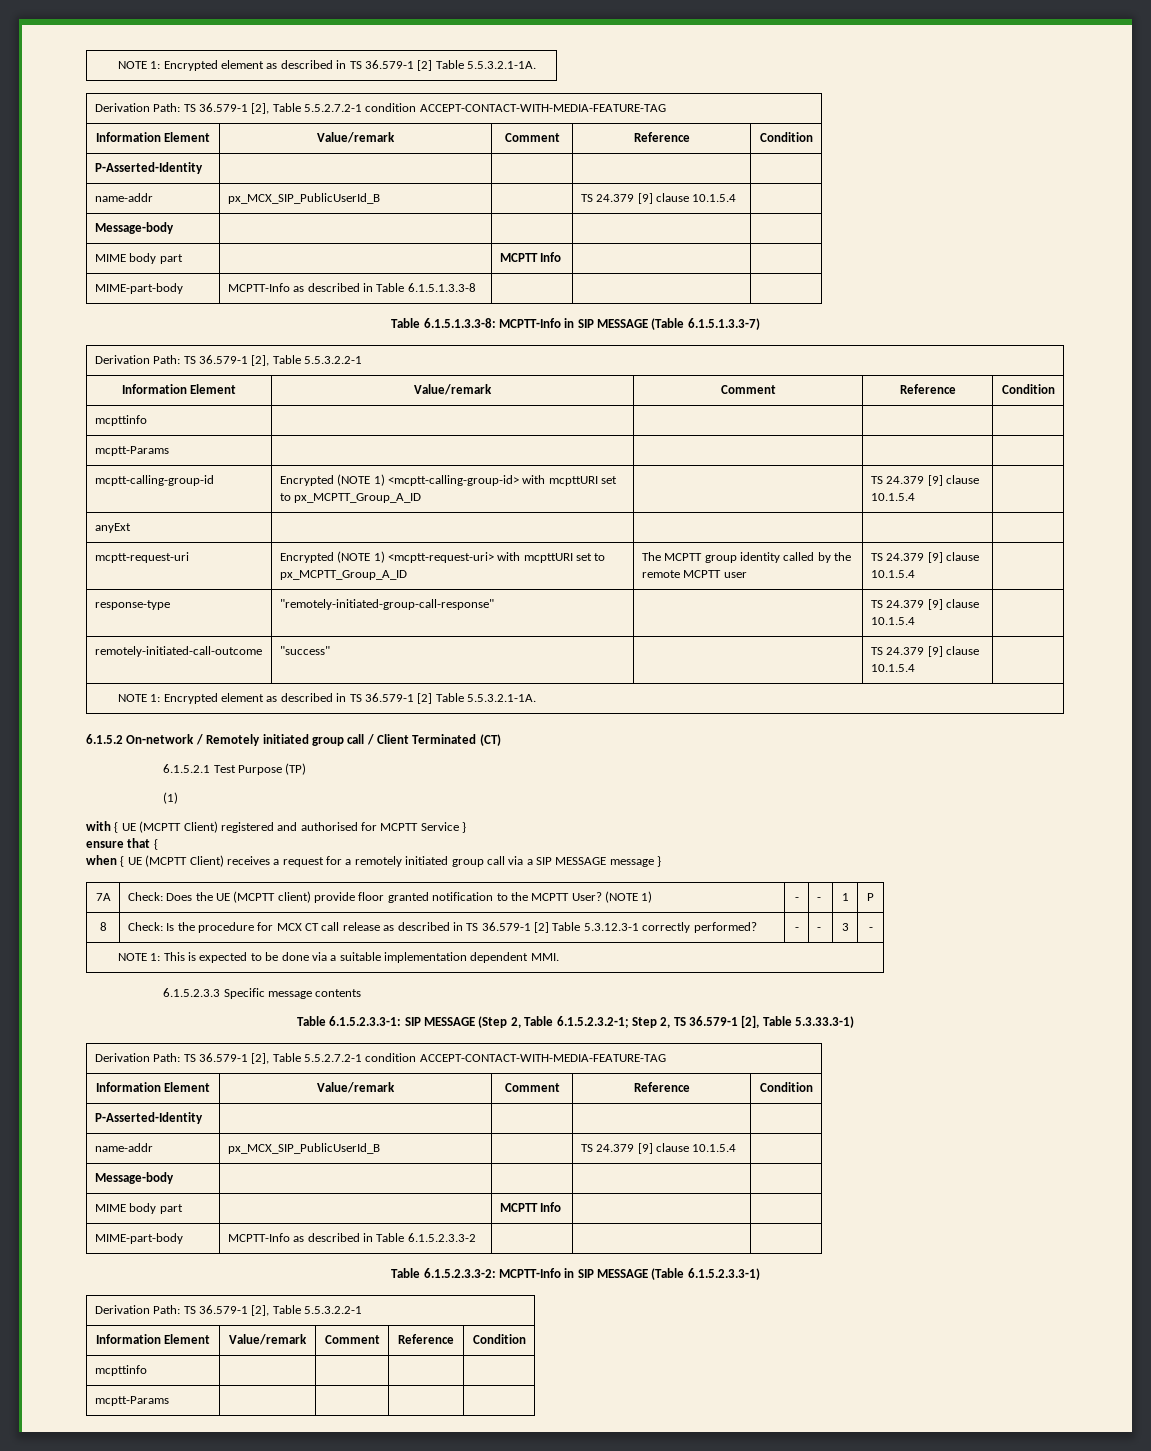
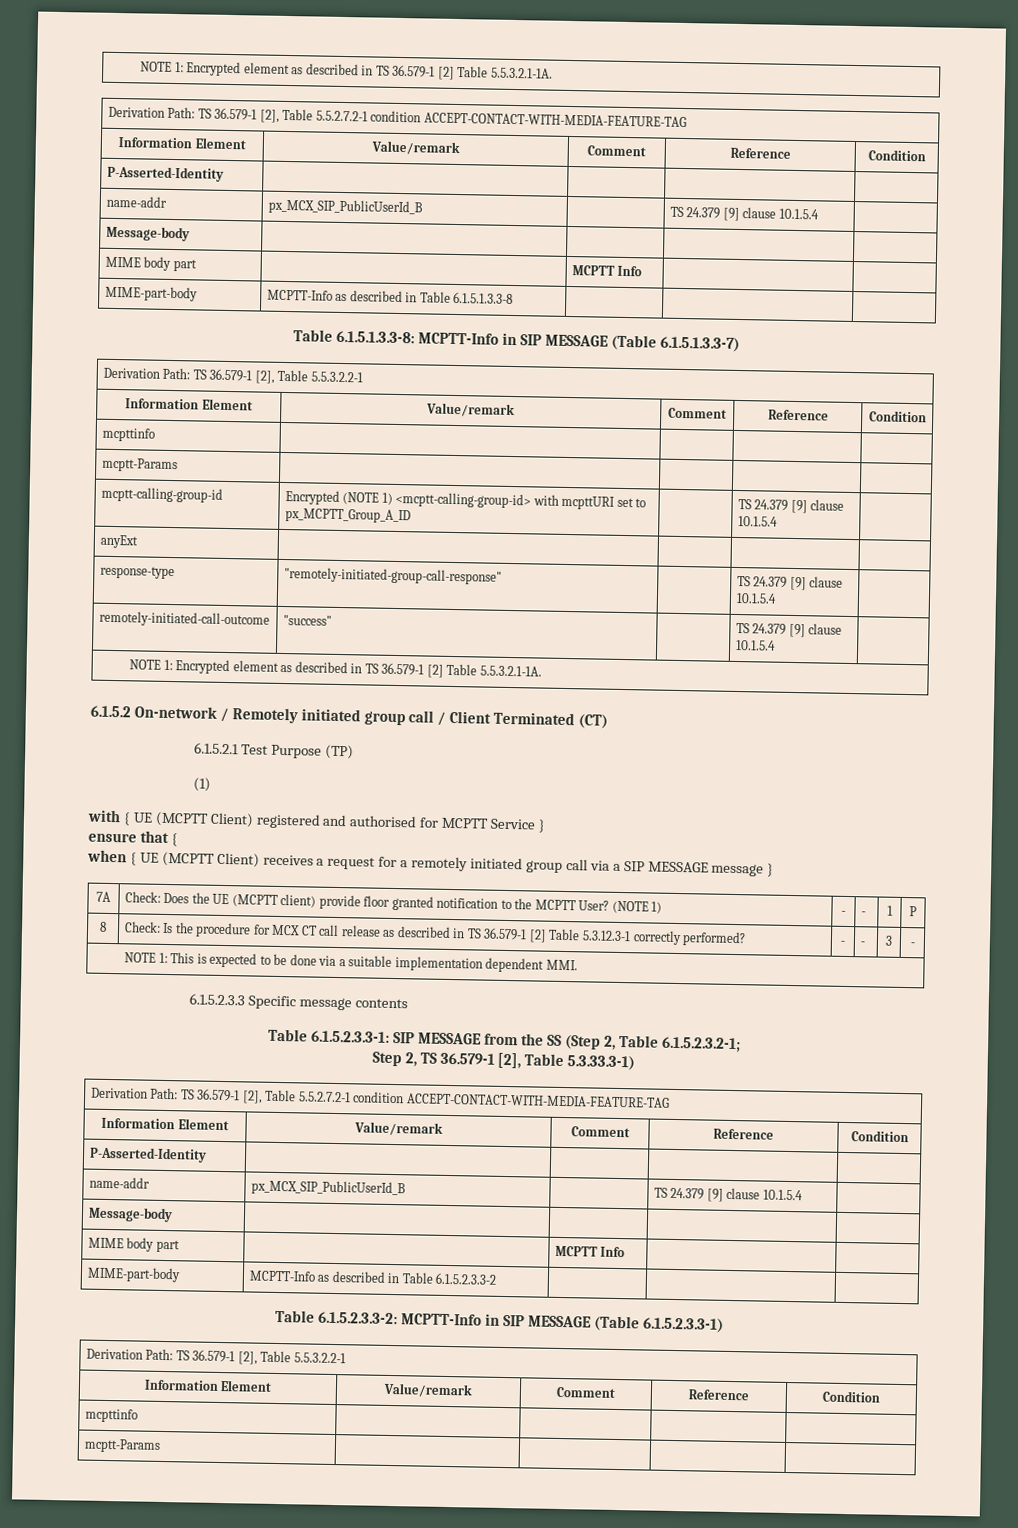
- mcptt-request-uri | Encrypted (NOTE 1) <mcptt-request-uri> with mcpttURI set to px_MCPTT_Group_A_ID | The MCPTT group identity called by the remote MCPTT user | TS 24.379 [9] clause 10.1.5.4 |
- Table 6.1.5.2.3.3-1: SIP MESSAGE (Step 2, Table 6.1.5.2.3.2-1; Step 2, TS 36.579-1 [2], Table 5.3.33.3-1)
+ Table 6.1.5.2.3.3-1: SIP MESSAGE from the SS (Step 2, Table 6.1.5.2.3.2-1;
+ Step 2, TS 36.579-1 [2], Table 5.3.33.3-1)

